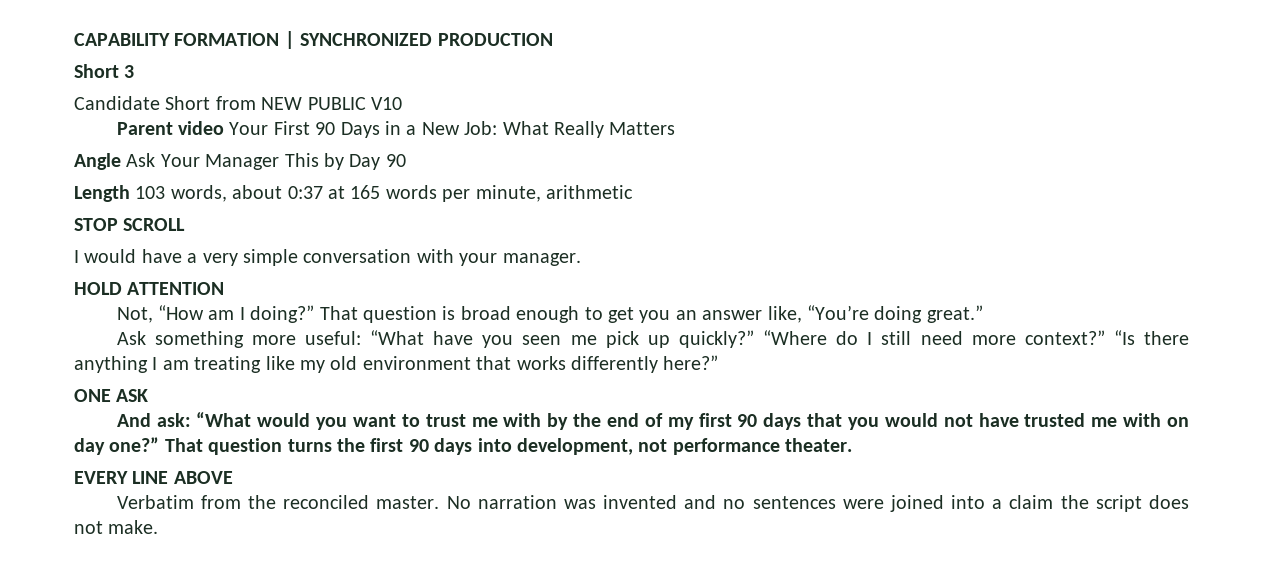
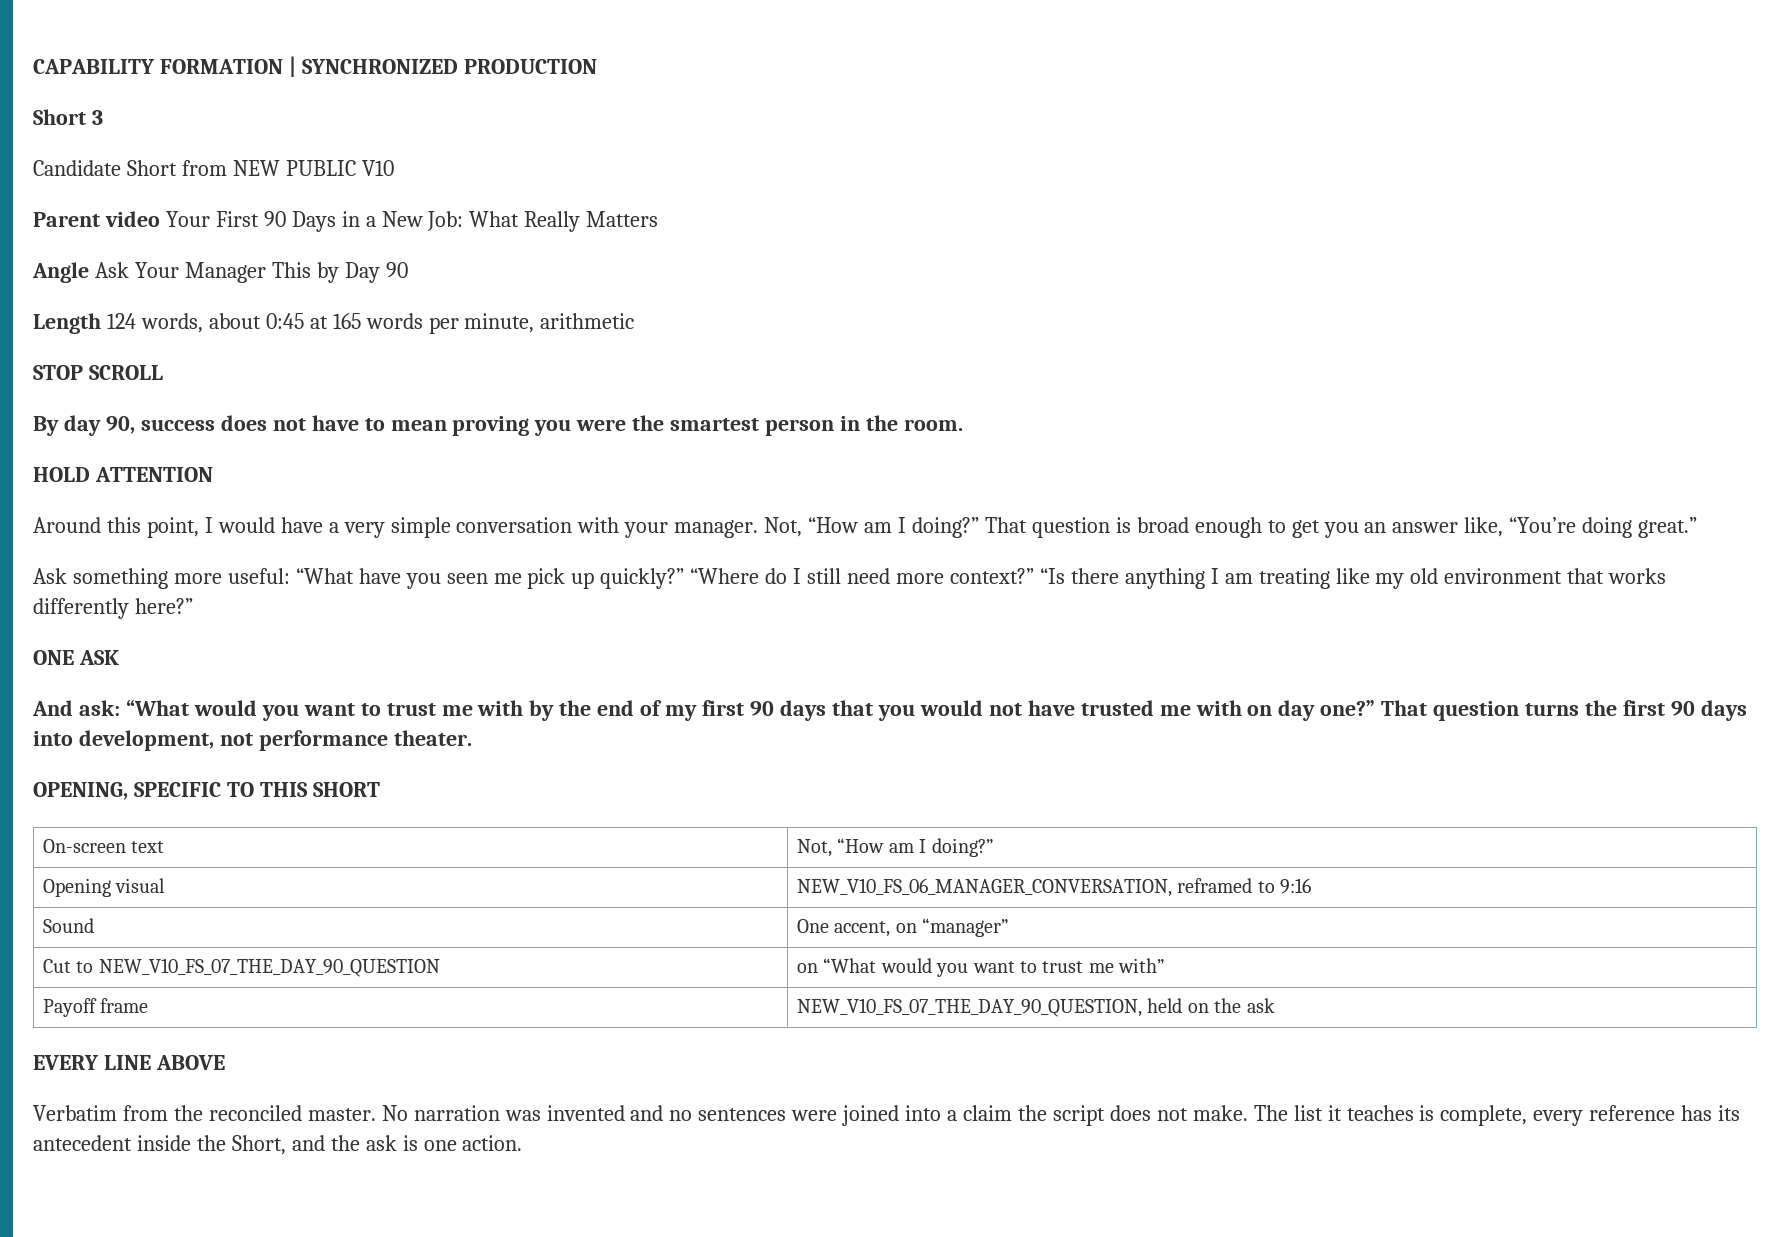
- Length 103 words, about 0:37 at 165 words per minute, arithmetic
+ Length 124 words, about 0:45 at 165 words per minute, arithmetic
- I would have a very simple conversation with your manager.
+ By day 90, success does not have to mean proving you were the smartest person in the room.
  HOLD ATTENTION
- Not, “How am I doing?”
+ Around this point, I would have a very simple conversation with your manager. Not, “How am I doing?”
+ OPENING, SPECIFIC TO THIS SHORT
+ On-screen text | Not, “How am I doing?”
+ Opening visual | NEW_V10_FS_06_MANAGER_CONVERSATION, reframed to 9:16
+ Sound | One accent, on “manager”
+ Cut to NEW_V10_FS_07_THE_DAY_90_QUESTION | on “What would you want to trust me with”
+ Payoff frame | NEW_V10_FS_07_THE_DAY_90_QUESTION, held on the ask
+ The list it teaches is complete, every reference has its antecedent inside the Short, and the ask is one action.

